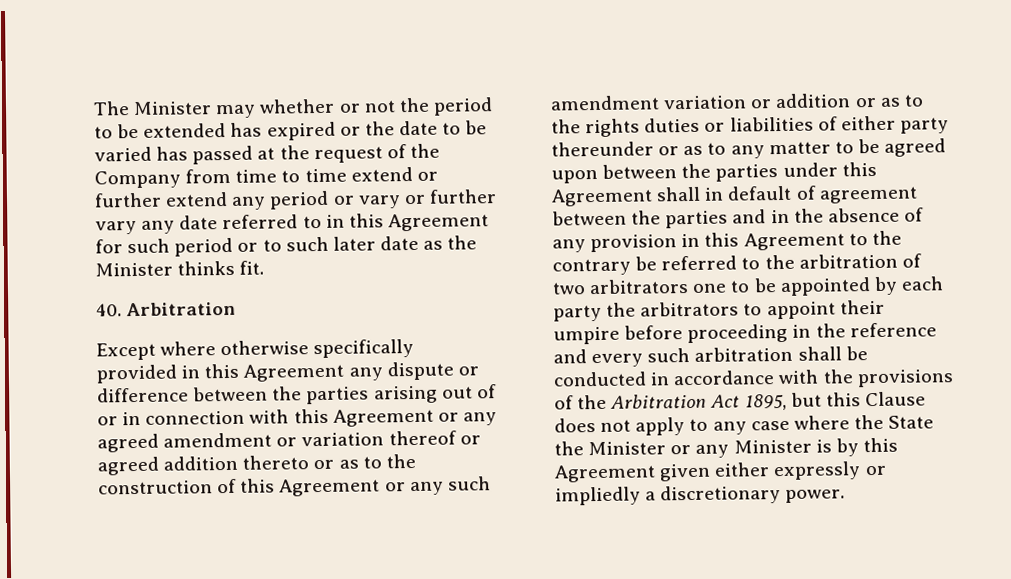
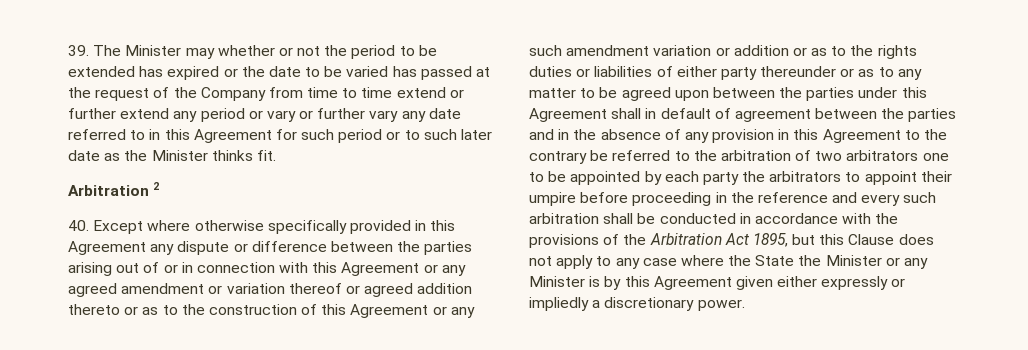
- The Minister may whether or not the period to be extended has expired or the date to be varied has passed at the request of the Company from time to time extend or further extend any period or vary or further vary any date referred to in this Agreement for such period or to such later date as the Minister thinks fit.
+ 39. The Minister may whether or not the period to be extended has expired or the date to be varied has passed at the request of the Company from time to time extend or further extend any period or vary or further vary any date referred to in this Agreement for such period or to such later date as the Minister thinks fit.
+ Arbitration 2
- 40. Arbitration
- Except where otherwise specifically provided in this Agreement any dispute or difference between the parties arising out of or in connection with this Agreement or any agreed amendment or variation thereof or agreed addition thereto or as to the construction of this Agreement or any such amendment variation or addition or as to the rights duties or liabilities of either party thereunder or as to any matter to be agreed upon between the parties under this Agreement shall in default of agreement between the parties and in the absence of any provision in this Agreement to the contrary be referred to the arbitration of two arbitrators one to be appointed by each party the arbitrators to appoint their umpire before proceeding in the reference and every such arbitration shall be conducted in accordance with the provisions of the Arbitration Act 1895, but this Clause does not apply to any case where the State the Minister or any Minister is by this Agreement given either expressly or impliedly a discretionary power.
+ 40. Except where otherwise specifically provided in this Agreement any dispute or difference between the parties arising out of or in connection with this Agreement or any agreed amendment or variation thereof or agreed addition thereto or as to the construction of this Agreement or any such amendment variation or addition or as to the rights duties or liabilities of either party thereunder or as to any matter to be agreed upon between the parties under this Agreement shall in default of agreement between the parties and in the absence of any provision in this Agreement to the contrary be referred to the arbitration of two arbitrators one to be appointed by each party the arbitrators to appoint their umpire before proceeding in the reference and every such arbitration shall be conducted in accordance with the provisions of the Arbitration Act 1895, but this Clause does not apply to any case where the State the Minister or any Minister is by this Agreement given either expressly or impliedly a discretionary power.

